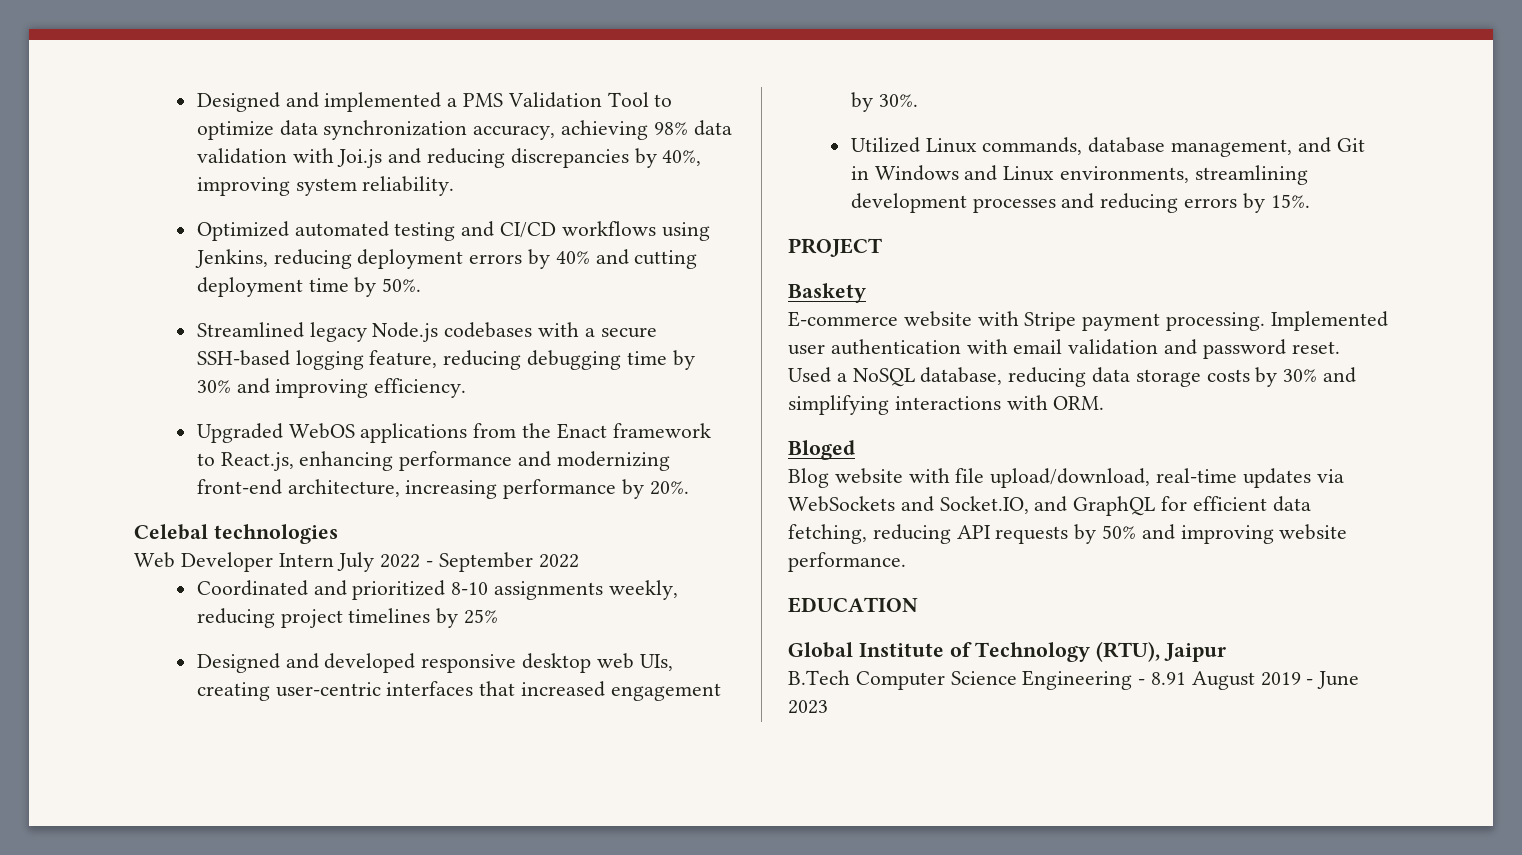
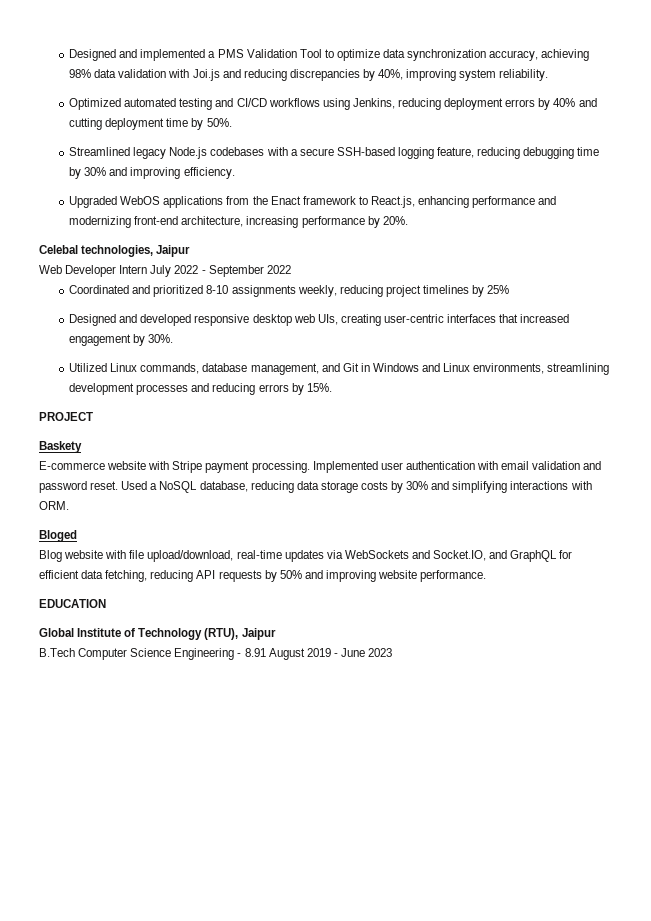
- Celebal technologies
+ Celebal technologies, Jaipur

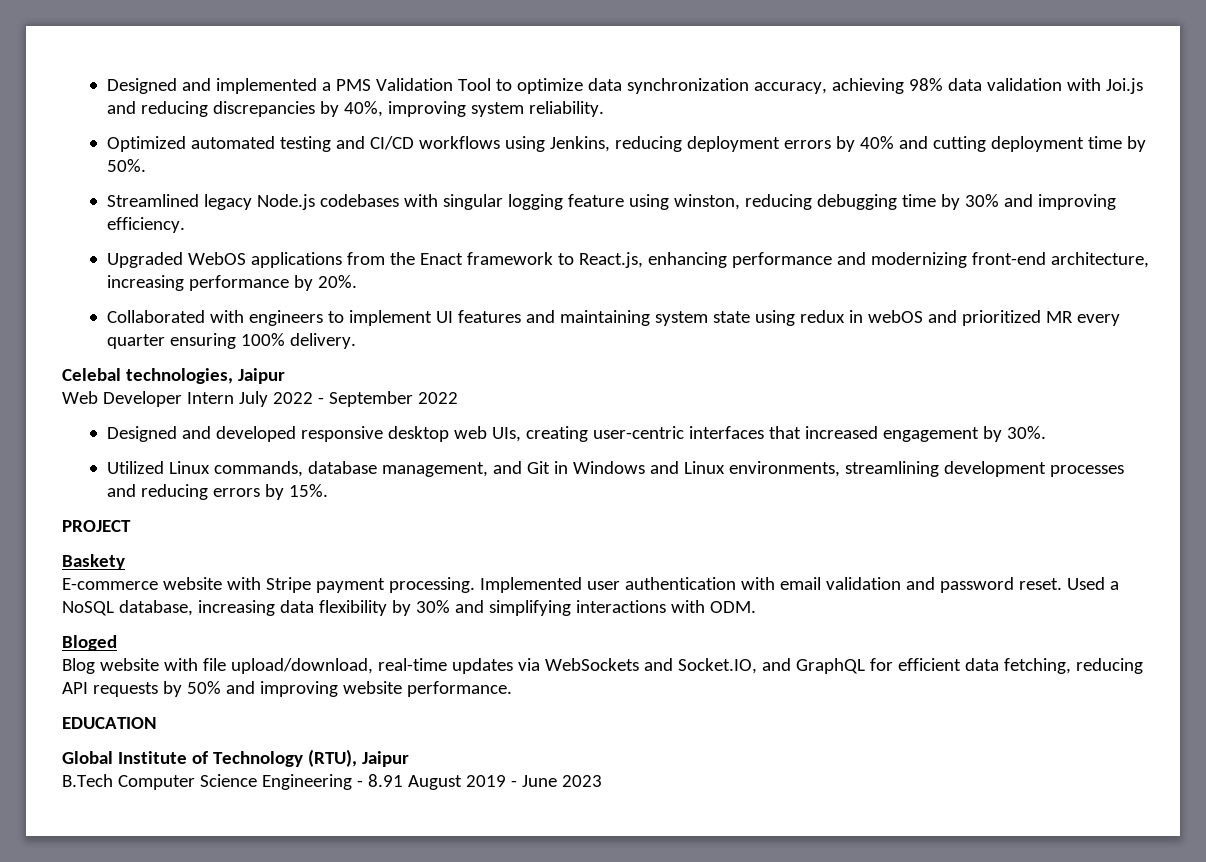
- Streamlined legacy Node.js codebases with a secure SSH-based logging feature, reducing debugging time by 30% and improving efficiency.
+ Streamlined legacy Node.js codebases with singular logging feature using winston, reducing debugging time by 30% and improving efficiency.
+ Collaborated with engineers to implement UI features and maintaining system state using redux in webOS and prioritized MR every quarter ensuring 100% delivery.
- Coordinated and prioritized 8-10 assignments weekly, reducing project timelines by 25%
- Used a NoSQL database, reducing data storage costs by 30% and simplifying interactions with ORM.
+ Used a NoSQL database, increasing data flexibility by 30% and simplifying interactions with ODM.

